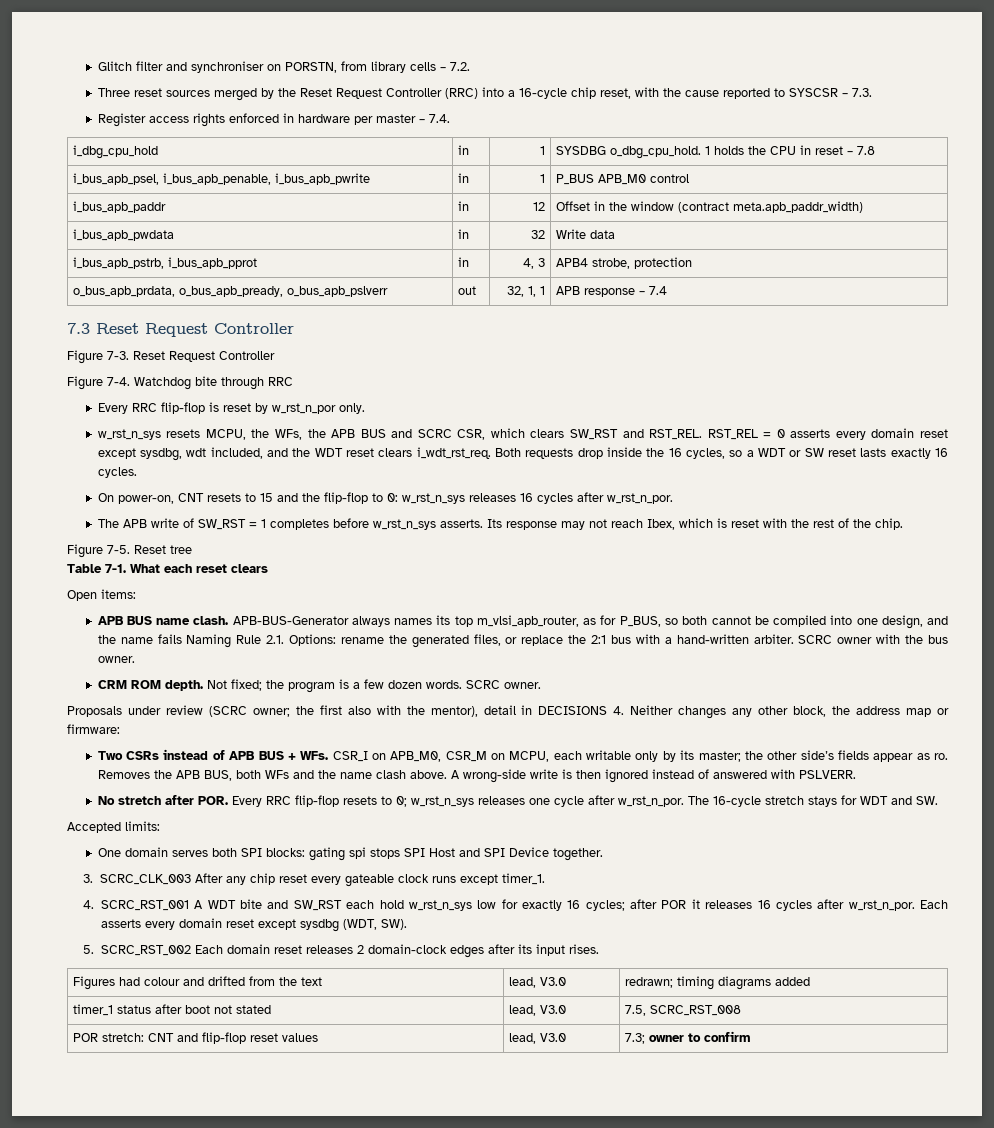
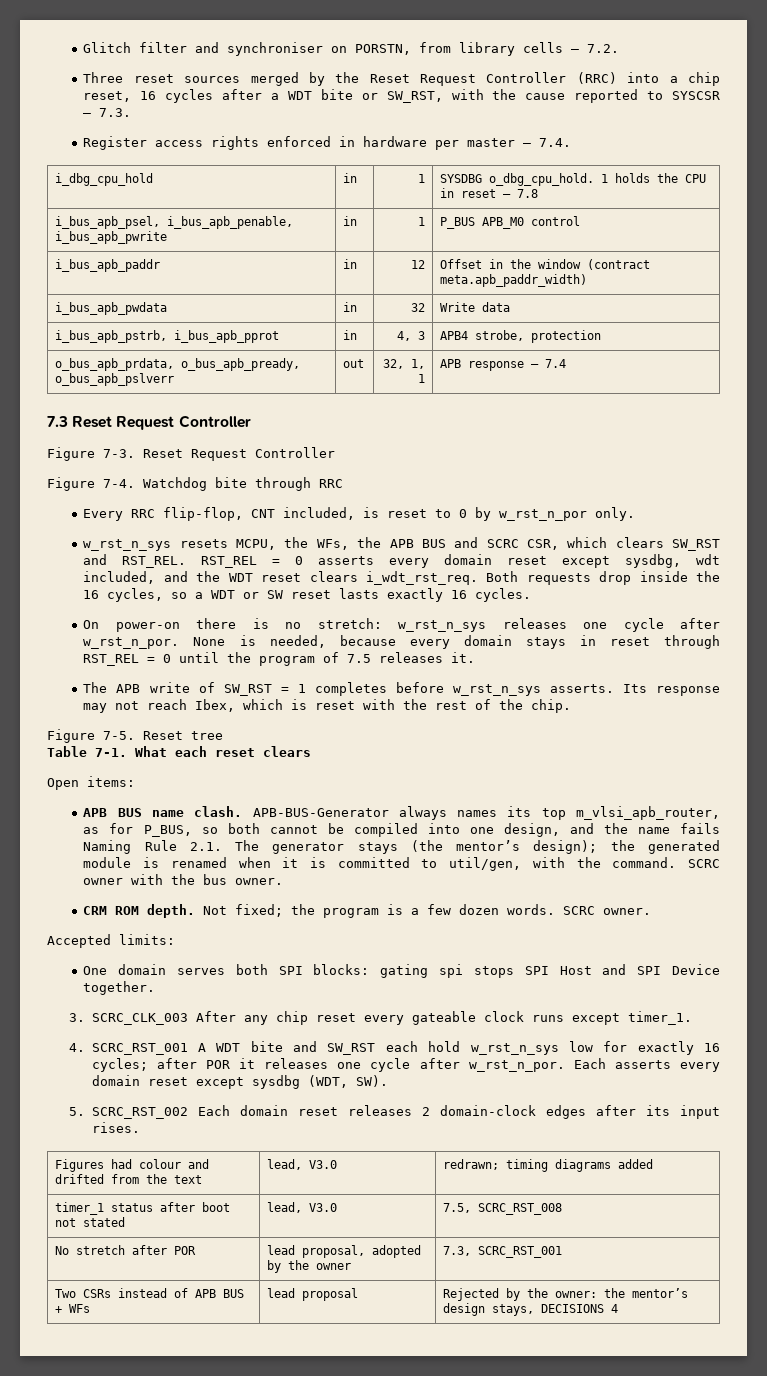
- Three reset sources merged by the Reset Request Controller (RRC) into a 16-cycle chip reset, with the cause reported to SYSCSR – 7.3.
+ Three reset sources merged by the Reset Request Controller (RRC) into a chip reset, 16 cycles after a WDT bite or SW_RST, with the cause reported to SYSCSR – 7.3.
- Every RRC flip-flop is reset by w_rst_n_por only.
+ Every RRC flip-flop, CNT included, is reset to 0 by w_rst_n_por only.
- On power-on, CNT resets to 15 and the flip-flop to 0: w_rst_n_sys releases 16 cycles after w_rst_n_por.
+ On power-on there is no stretch: w_rst_n_sys releases one cycle after w_rst_n_por. None is needed, because every domain stays in reset through RST_REL = 0 until the program of 7.5 releases it.
- APB-BUS-Generator always names its top m_vlsi_apb_router, as for P_BUS, so both cannot be compiled into one design, and the name fails Naming Rule 2.1. Options: rename the generated files, or replace the 2:1 bus with a hand-written arbiter.
+ APB-BUS-Generator always names its top m_vlsi_apb_router, as for P_BUS, so both cannot be compiled into one design, and the name fails Naming Rule 2.1. The generator stays (the mentor’s design); the generated module is renamed when it is committed to util/gen, with the command.
- Proposals under review (SCRC owner; the first also with the mentor), detail in DECISIONS 4. Neither changes any other block, the address map or firmware:
- Two CSRs instead of APB BUS + WFs. CSR_I on APB_M0, CSR_M on MCPU, each writable only by its master; the other side’s fields appear as ro. Removes the APB BUS, both WFs and the name clash above. A wrong-side write is then ignored instead of answered with PSLVERR.
- No stretch after POR. Every RRC flip-flop resets to 0; w_rst_n_sys releases one cycle after w_rst_n_por. The 16-cycle stretch stays for WDT and SW.
- 4. SCRC_RST_001 A WDT bite and SW_RST each hold w_rst_n_sys low for exactly 16 cycles; after POR it releases 16 cycles after w_rst_n_por.
+ 4. SCRC_RST_001 A WDT bite and SW_RST each hold w_rst_n_sys low for exactly 16 cycles; after POR it releases one cycle after w_rst_n_por.
- POR stretch: CNT and flip-flop reset values | lead, V3.0 | 7.3; owner to confirm
+ No stretch after POR | lead proposal, adopted by the owner | 7.3, SCRC_RST_001
+ Two CSRs instead of APB BUS + WFs | lead proposal | Rejected by the owner: the mentor’s design stays, DECISIONS 4

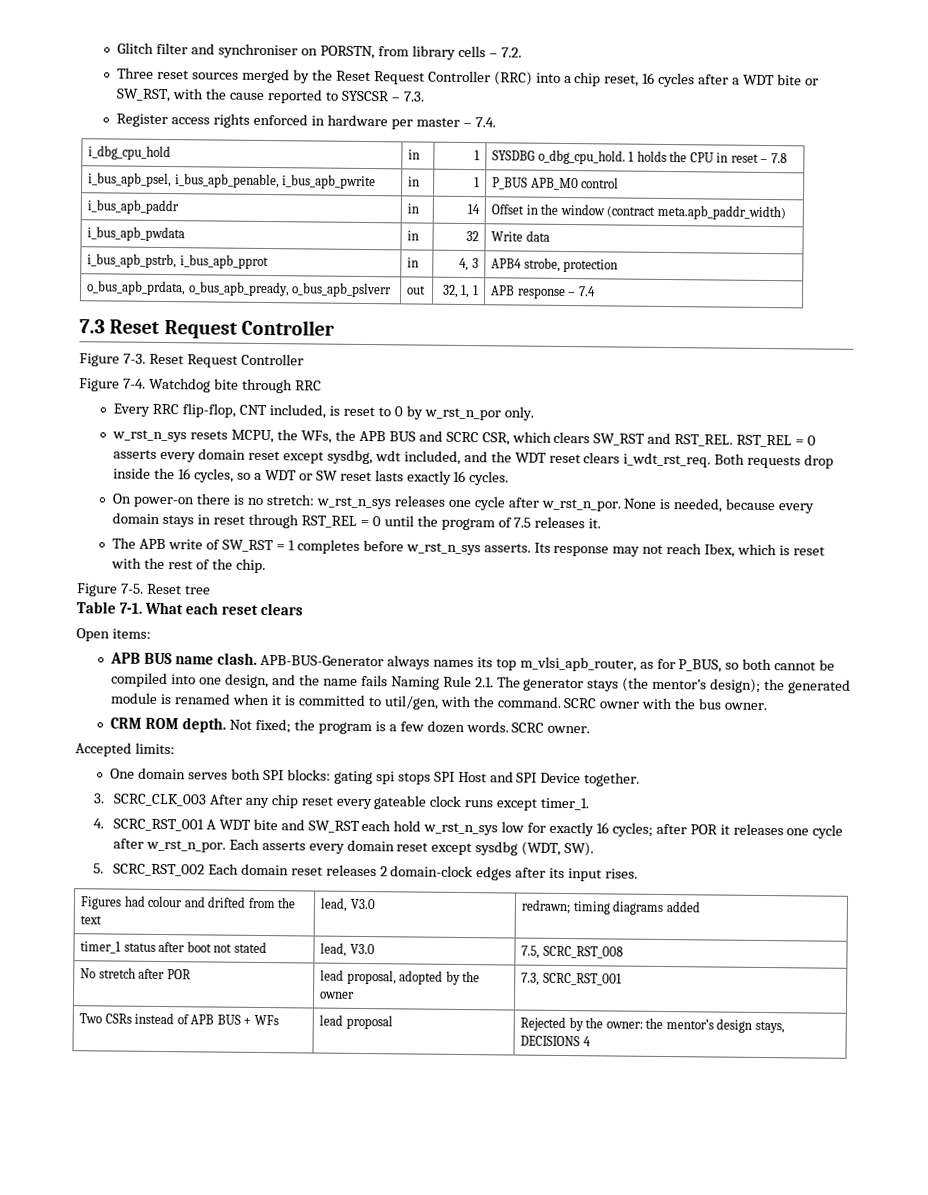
- i_bus_apb_paddr | in | 12 | Offset in the window (contract meta.apb_paddr_width)
+ i_bus_apb_paddr | in | 14 | Offset in the window (contract meta.apb_paddr_width)

